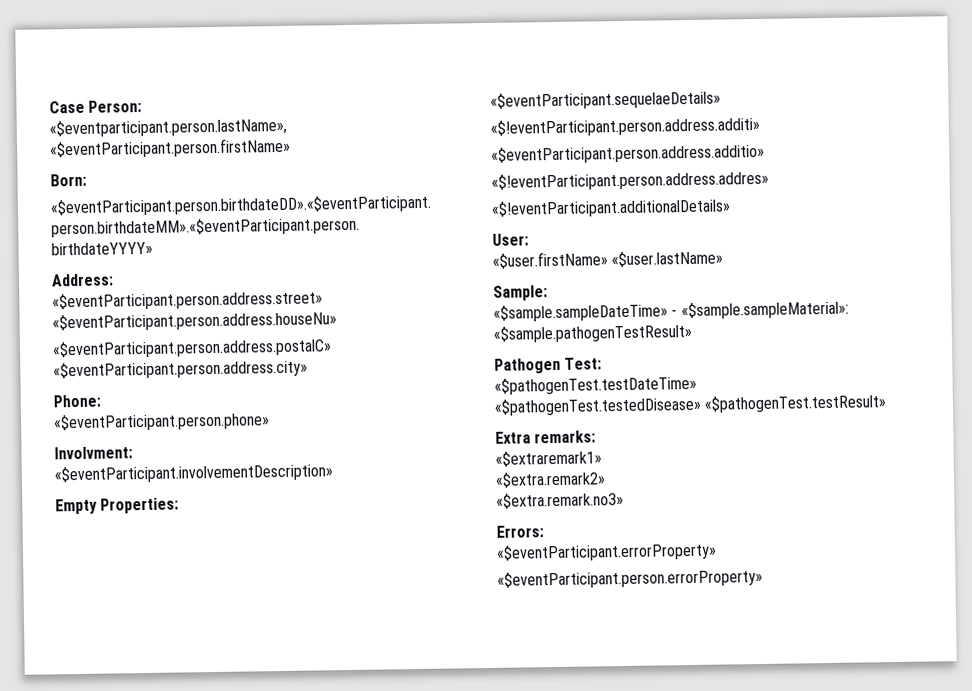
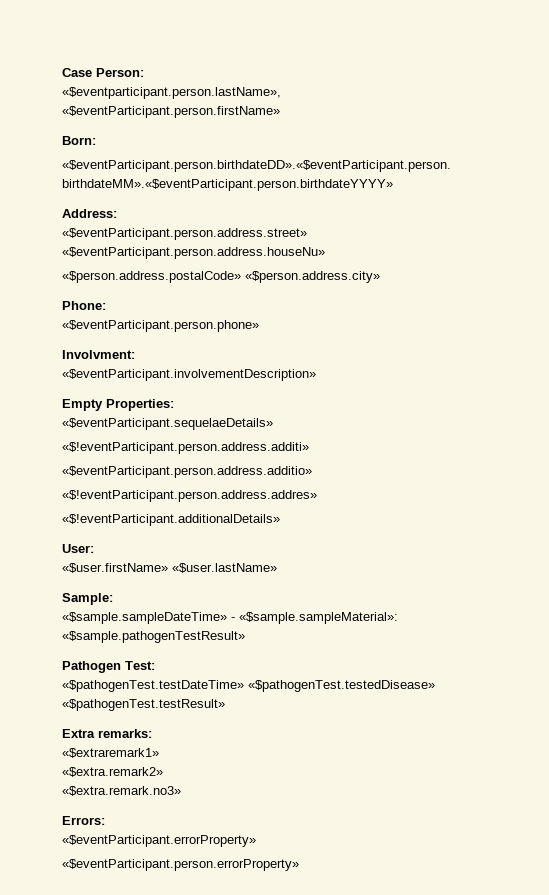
- «$eventParticipant.person.address.postalC» «$eventParticipant.person.address.city»
+ «$person.address.postalCode» «$person.address.city»

